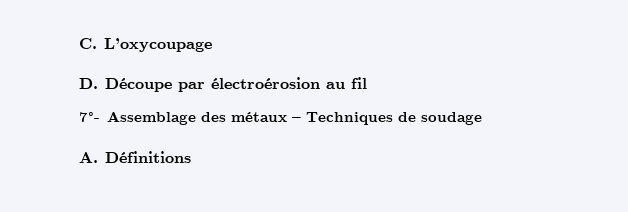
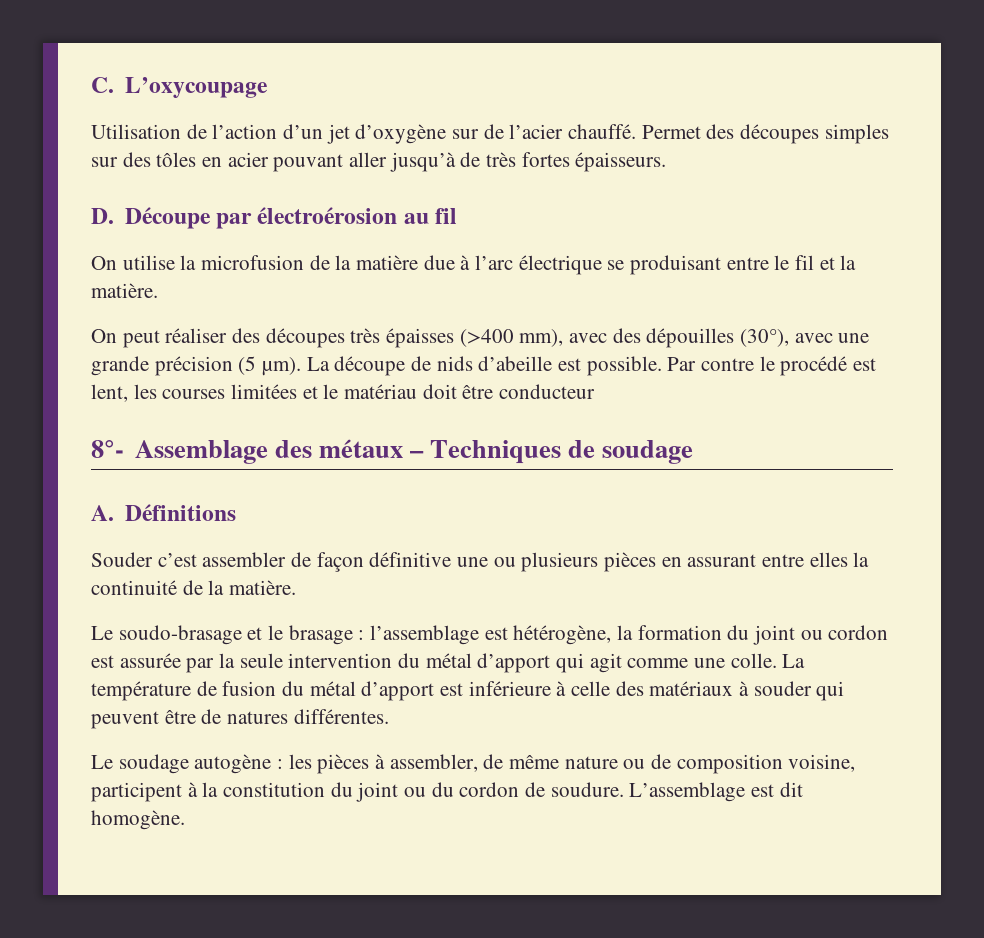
+ Utilisation de l’action d’un jet d’oxygène sur de l’acier chauffé. Permet des découpes simples sur des tôles en acier pouvant aller jusqu’à de très fortes épaisseurs.
- 7°- Assemblage des métaux – Techniques de soudage
+ On utilise la microfusion de la matière due à l’arc électrique se produisant entre le fil et la matière.
+ On peut réaliser des découpes très épaisses (>400 mm), avec des dépouilles (30°), avec une grande précision (5 µm). La découpe de nids d’abeille est possible. Par contre le procédé est lent, les courses limitées et le matériau doit être conducteur
+ 8°- Assemblage des métaux – Techniques de soudage
+ Souder c’est assembler de façon définitive une ou plusieurs pièces en assurant entre elles la continuité de la matière.
+ Le soudo-brasage et le brasage : l’assemblage est hétérogène, la formation du joint ou cordon est assurée par la seule intervention du métal d’apport qui agit comme une colle. La température de fusion du métal d’apport est inférieure à celle des matériaux à souder qui peuvent être de natures différentes.
+ Le soudage autogène : les pièces à assembler, de même nature ou de composition voisine, participent à la constitution du joint ou du cordon de soudure. L’assemblage est dit homogène.

